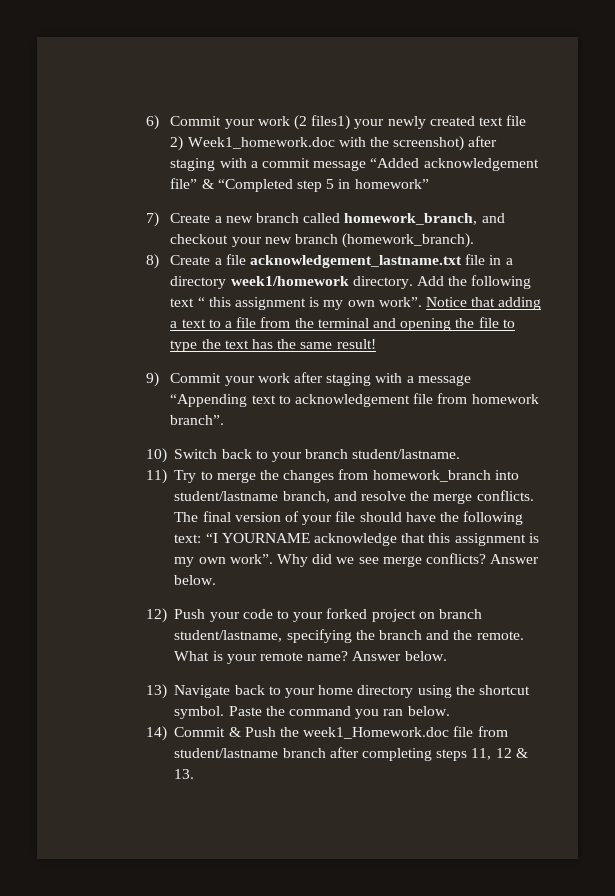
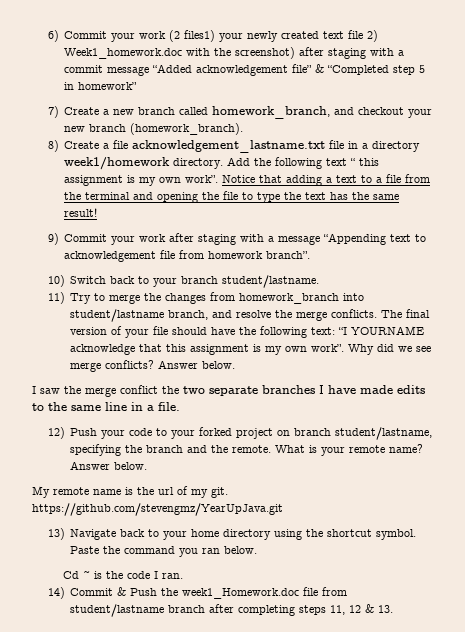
+ I saw the merge conflict the two separate branches I have made edits to the same line in a file.
+ My remote name is the url of my git. https://github.com/stevengmz/YearUpJava.git
+ Cd ~ is the code I ran.

